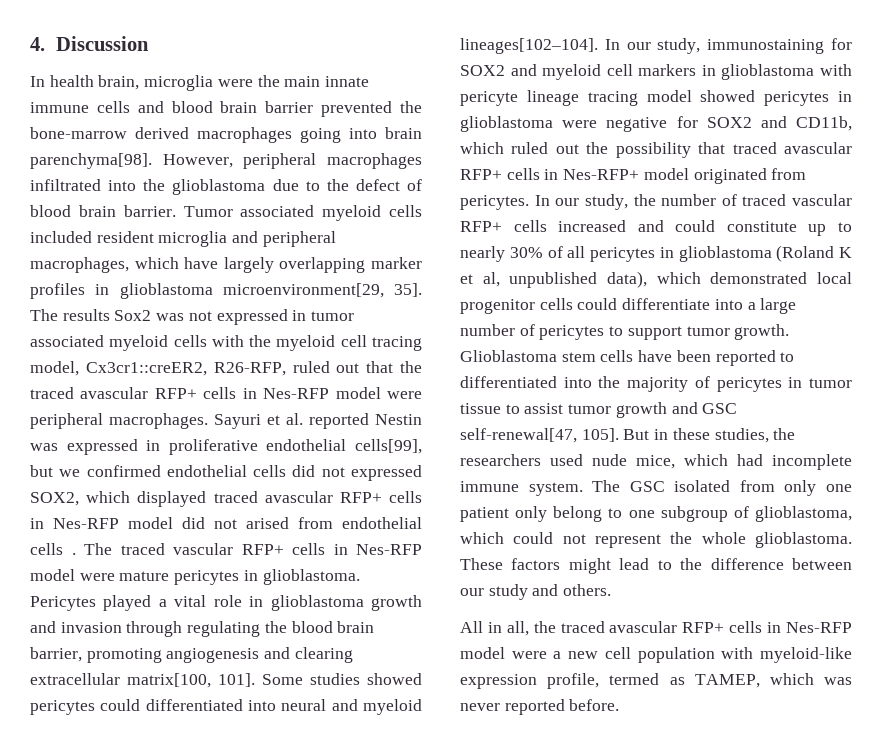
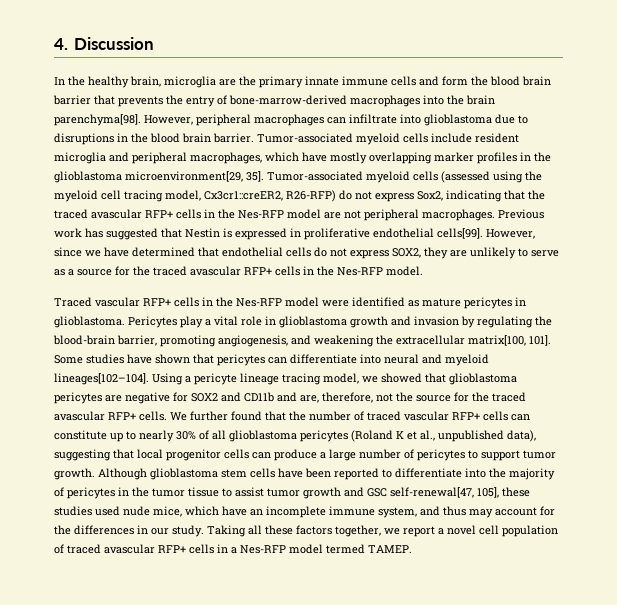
- In health brain, microglia were the main innate immune cells and blood brain barrier prevented the bone-marrow derived macrophages going into brain parenchyma[98].
+ In the healthy brain, microglia are the primary innate immune cells and form the blood brain barrier that prevents the entry of bone-marrow-derived macrophages into the brain parenchyma[98].
- However, peripheral macrophages infiltrated into the glioblastoma due to the defect of blood brain barrier.
+ However, peripheral macrophages can infiltrate into glioblastoma due to disruptions in the blood brain barrier.
- Tumor associated myeloid cells included resident microglia and peripheral macrophages, which have largely overlapping marker profiles in glioblastoma microenvironment[29, 35].
+ Tumor-associated myeloid cells include resident microglia and peripheral macrophages, which have mostly overlapping marker profiles in the glioblastoma microenvironment[29, 35].
- The results Sox2 was not expressed in tumor associated myeloid cells with the myeloid cell tracing model, Cx3cr1::creER2, R26-RFP, ruled out that the traced avascular RFP+ cells in Nes-RFP model were peripheral macrophages. Sayuri et al. reported Nestin was expressed in proliferative endothelial cells[99], but we confirmed endothelial cells did not expressed SOX2, which displayed traced avascular RFP+ cells in Nes-RFP model did not arised from endothelial cells . The traced vascular RFP+ cells in Nes-RFP model were mature pericytes in glioblastoma.
+ Tumor-associated myeloid cells (assessed using the myeloid cell tracing model, Cx3cr1::creER2, R26-RFP) do not express Sox2, indicating that the traced avascular RFP+ cells in the Nes-RFP model are not peripheral macrophages. Previous work has suggested that Nestin is expressed in proliferative endothelial cells[99]. However, since we have determined that endothelial cells do not express SOX2, they are unlikely to serve as a source for the traced avascular RFP+ cells in the Nes-RFP model.
+ Traced vascular RFP+ cells in the Nes-RFP model were identified as mature pericytes in glioblastoma.
- Pericytes played a vital role in glioblastoma growth and invasion through regulating the blood brain barrier, promoting angiogenesis and clearing extracellular matrix[100, 101].
+ Pericytes play a vital role in glioblastoma growth and invasion by regulating the blood-brain barrier, promoting angiogenesis, and weakening the extracellular matrix[100, 101].
- Some studies showed pericytes could differentiated into neural and myeloid lineages[102–104].
+ Some studies have shown that pericytes can differentiate into neural and myeloid lineages[102–104].
- In our study, immunostaining for SOX2 and myeloid cell markers in glioblastoma with pericyte lineage tracing model showed pericytes in glioblastoma were negative for SOX2 and CD11b, which ruled out the possibility that traced avascular RFP+ cells in Nes-RFP+ model originated from pericytes. In our study, the number of traced vascular RFP+ cells increased and could constitute up to nearly 30% of all pericytes in glioblastoma (Roland K et al, unpublished data), which demonstrated local progenitor cells could differentiate into a large number of pericytes to support tumor growth.
+ Using a pericyte lineage tracing model, we showed that glioblastoma pericytes are negative for SOX2 and CD11b and are, therefore, not the source for the traced avascular RFP+ cells. We further found that the number of traced vascular RFP+ cells can constitute up to nearly 30% of all glioblastoma pericytes (Roland K et al., unpublished data), suggesting that local progenitor cells can produce a large number of pericytes to support tumor growth.
- Glioblastoma stem cells have been reported to differentiated into the majority of pericytes in tumor tissue to assist tumor growth and GSC self-renewal[47, 105]. But in these studies, the researchers used nude mice, which had incomplete immune system. The GSC isolated from only one patient only belong to one subgroup of glioblastoma, which could not represent the whole glioblastoma. These factors might lead to the difference between our study and others.
- All in all, the traced avascular RFP+ cells in Nes-RFP model were a new cell population with myeloid-like expression profile, termed as TAMEP, which was never reported before.
+ Although glioblastoma stem cells have been reported to differentiate into the majority of pericytes in the tumor tissue to assist tumor growth and GSC self-renewal[47, 105], these studies used nude mice, which have an incomplete immune system, and thus may account for the differences in our study. Taking all these factors together, we report a novel cell population of traced avascular RFP+ cells in a Nes-RFP model termed TAMEP.

